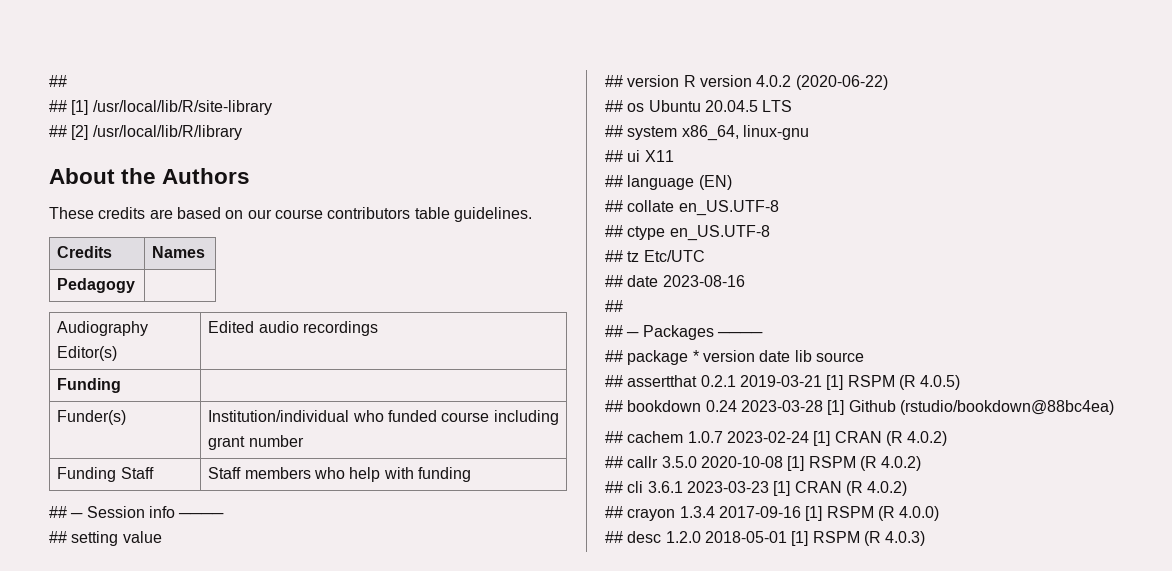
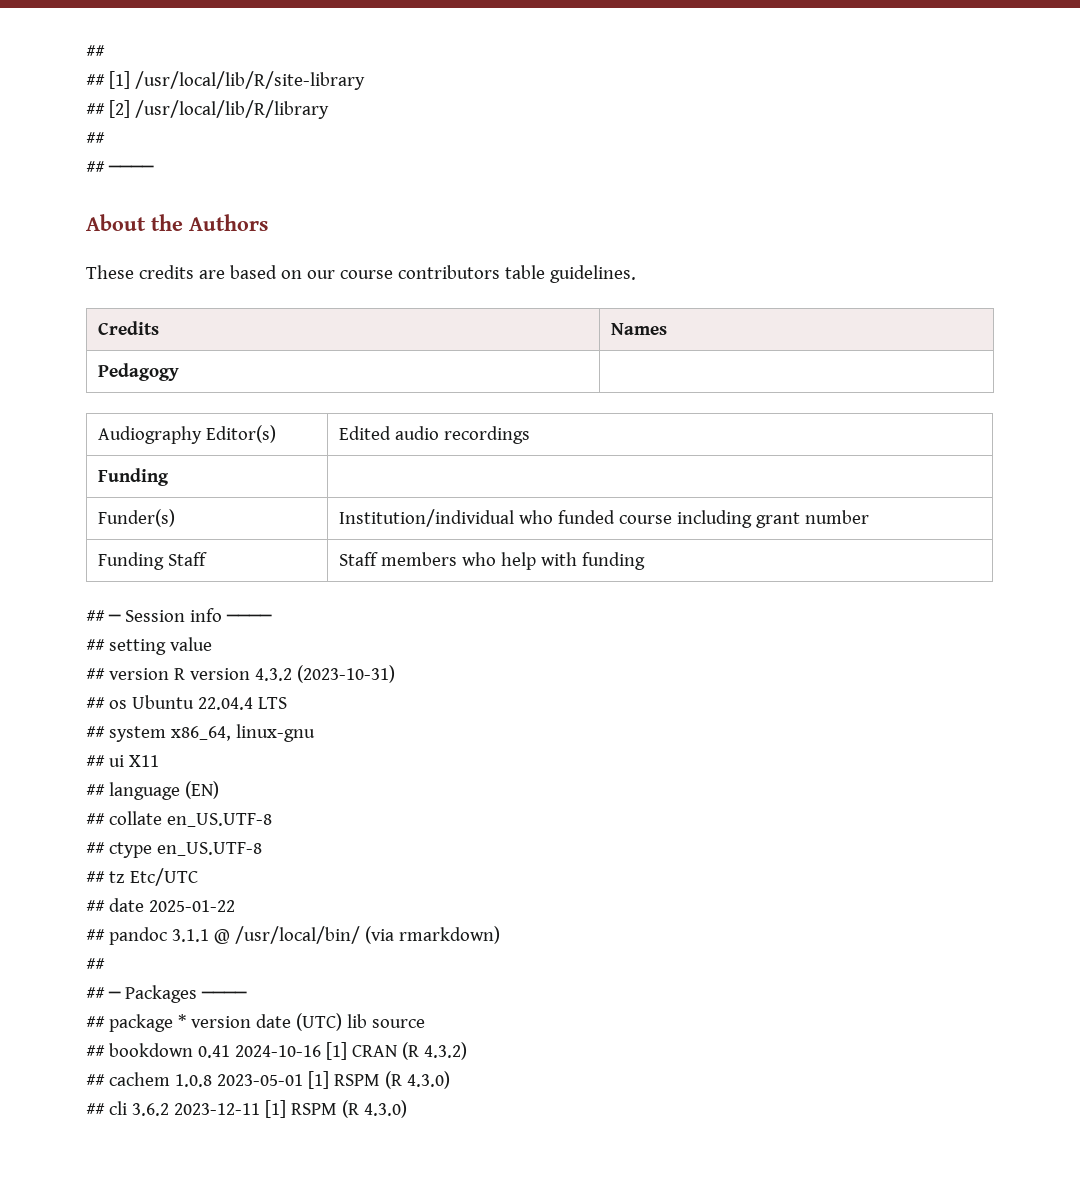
  ## [2] /usr/local/lib/R/library
+ ##
+ ## ────
- ## version R version 4.0.2 (2020-06-22)
+ ## version R version 4.3.2 (2023-10-31)
- ## os Ubuntu 20.04.5 LTS
+ ## os Ubuntu 22.04.4 LTS
- ## date 2023-08-16
+ ## date 2025-01-22
+ ## pandoc 3.1.1 @ /usr/local/bin/ (via rmarkdown)
- ## package * version date lib source
+ ## package * version date (UTC) lib source
- ## assertthat 0.2.1 2019-03-21 [1] RSPM (R 4.0.5)
- ## bookdown 0.24 2023-03-28 [1] Github (rstudio/bookdown@88bc4ea)
- ## cachem 1.0.7 2023-02-24 [1] CRAN (R 4.0.2)
- ## callr 3.5.0 2020-10-08 [1] RSPM (R 4.0.2)
- ## cli 3.6.1 2023-03-23 [1] CRAN (R 4.0.2)
- ## crayon 1.3.4 2017-09-16 [1] RSPM (R 4.0.0)
- ## desc 1.2.0 2018-05-01 [1] RSPM (R 4.0.3)
+ ## bookdown 0.41 2024-10-16 [1] CRAN (R 4.3.2)
+ ## cachem 1.0.8 2023-05-01 [1] RSPM (R 4.3.0)
+ ## cli 3.6.2 2023-12-11 [1] RSPM (R 4.3.0)

